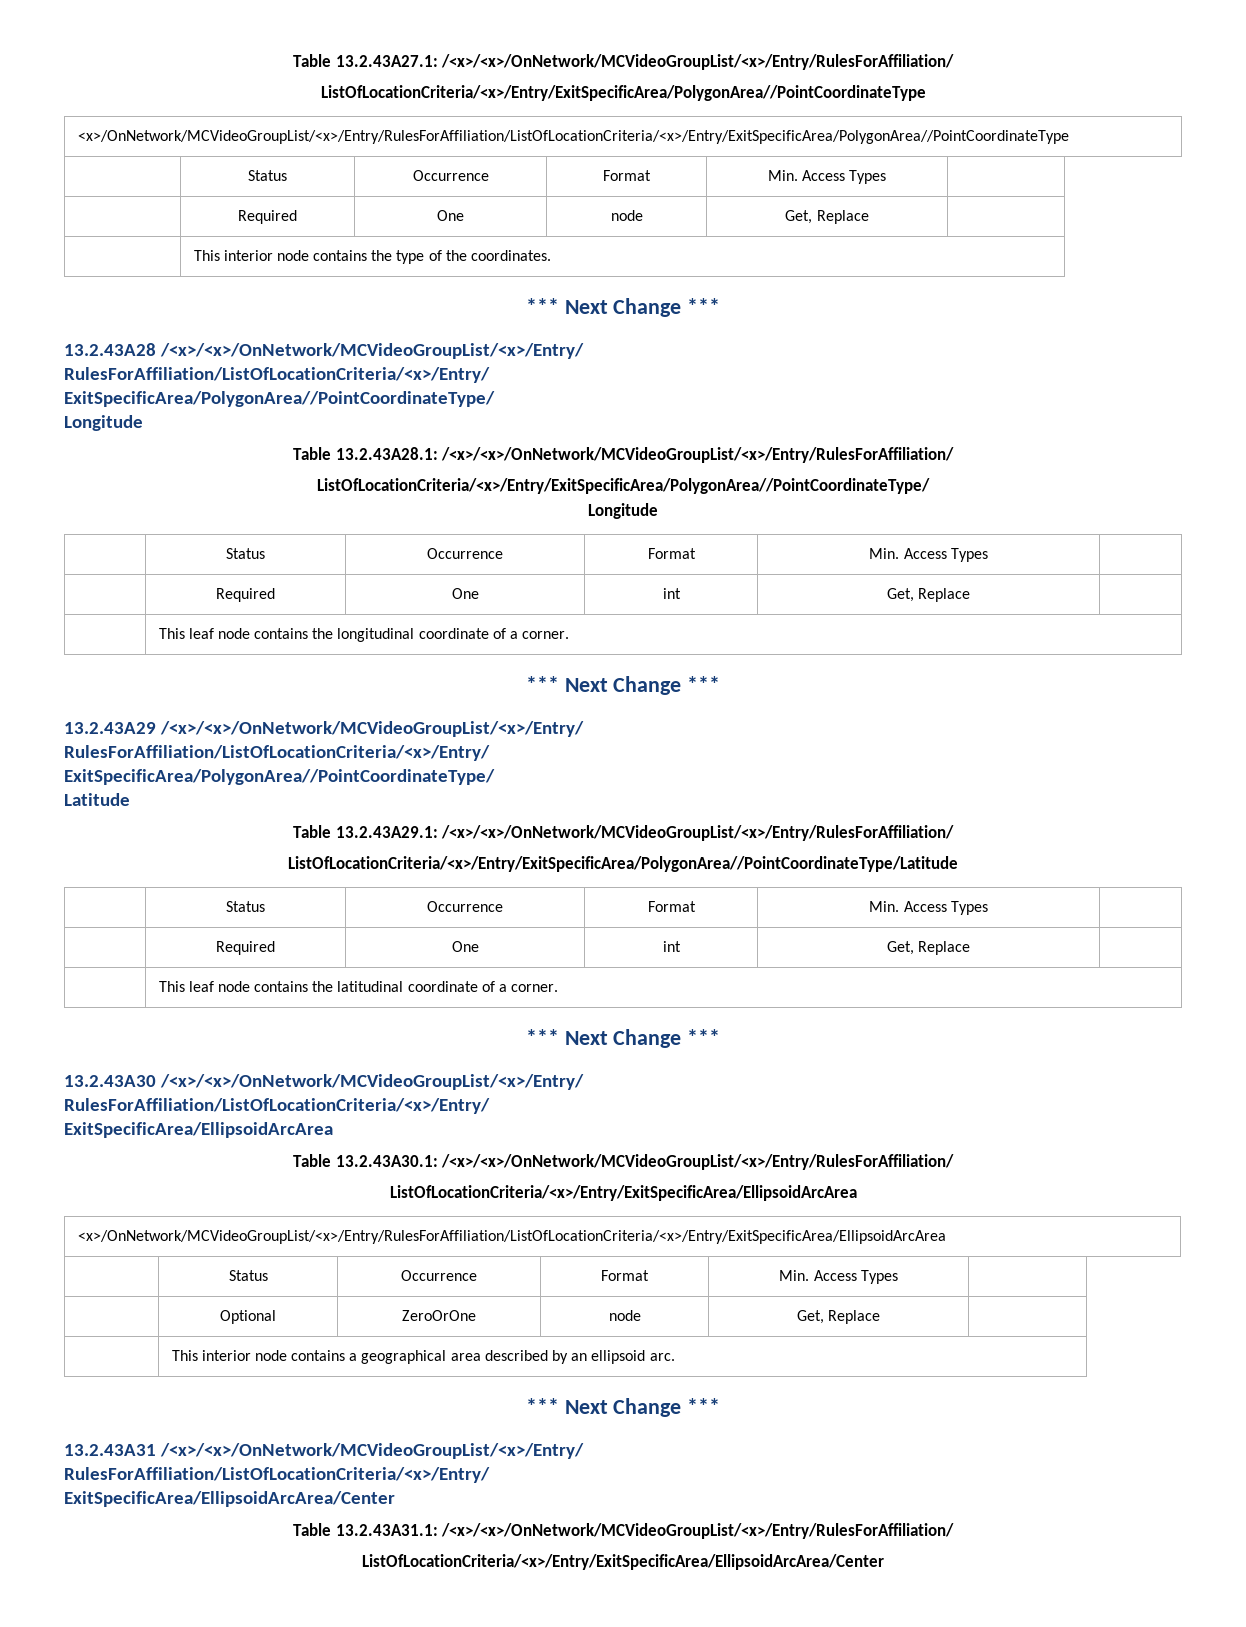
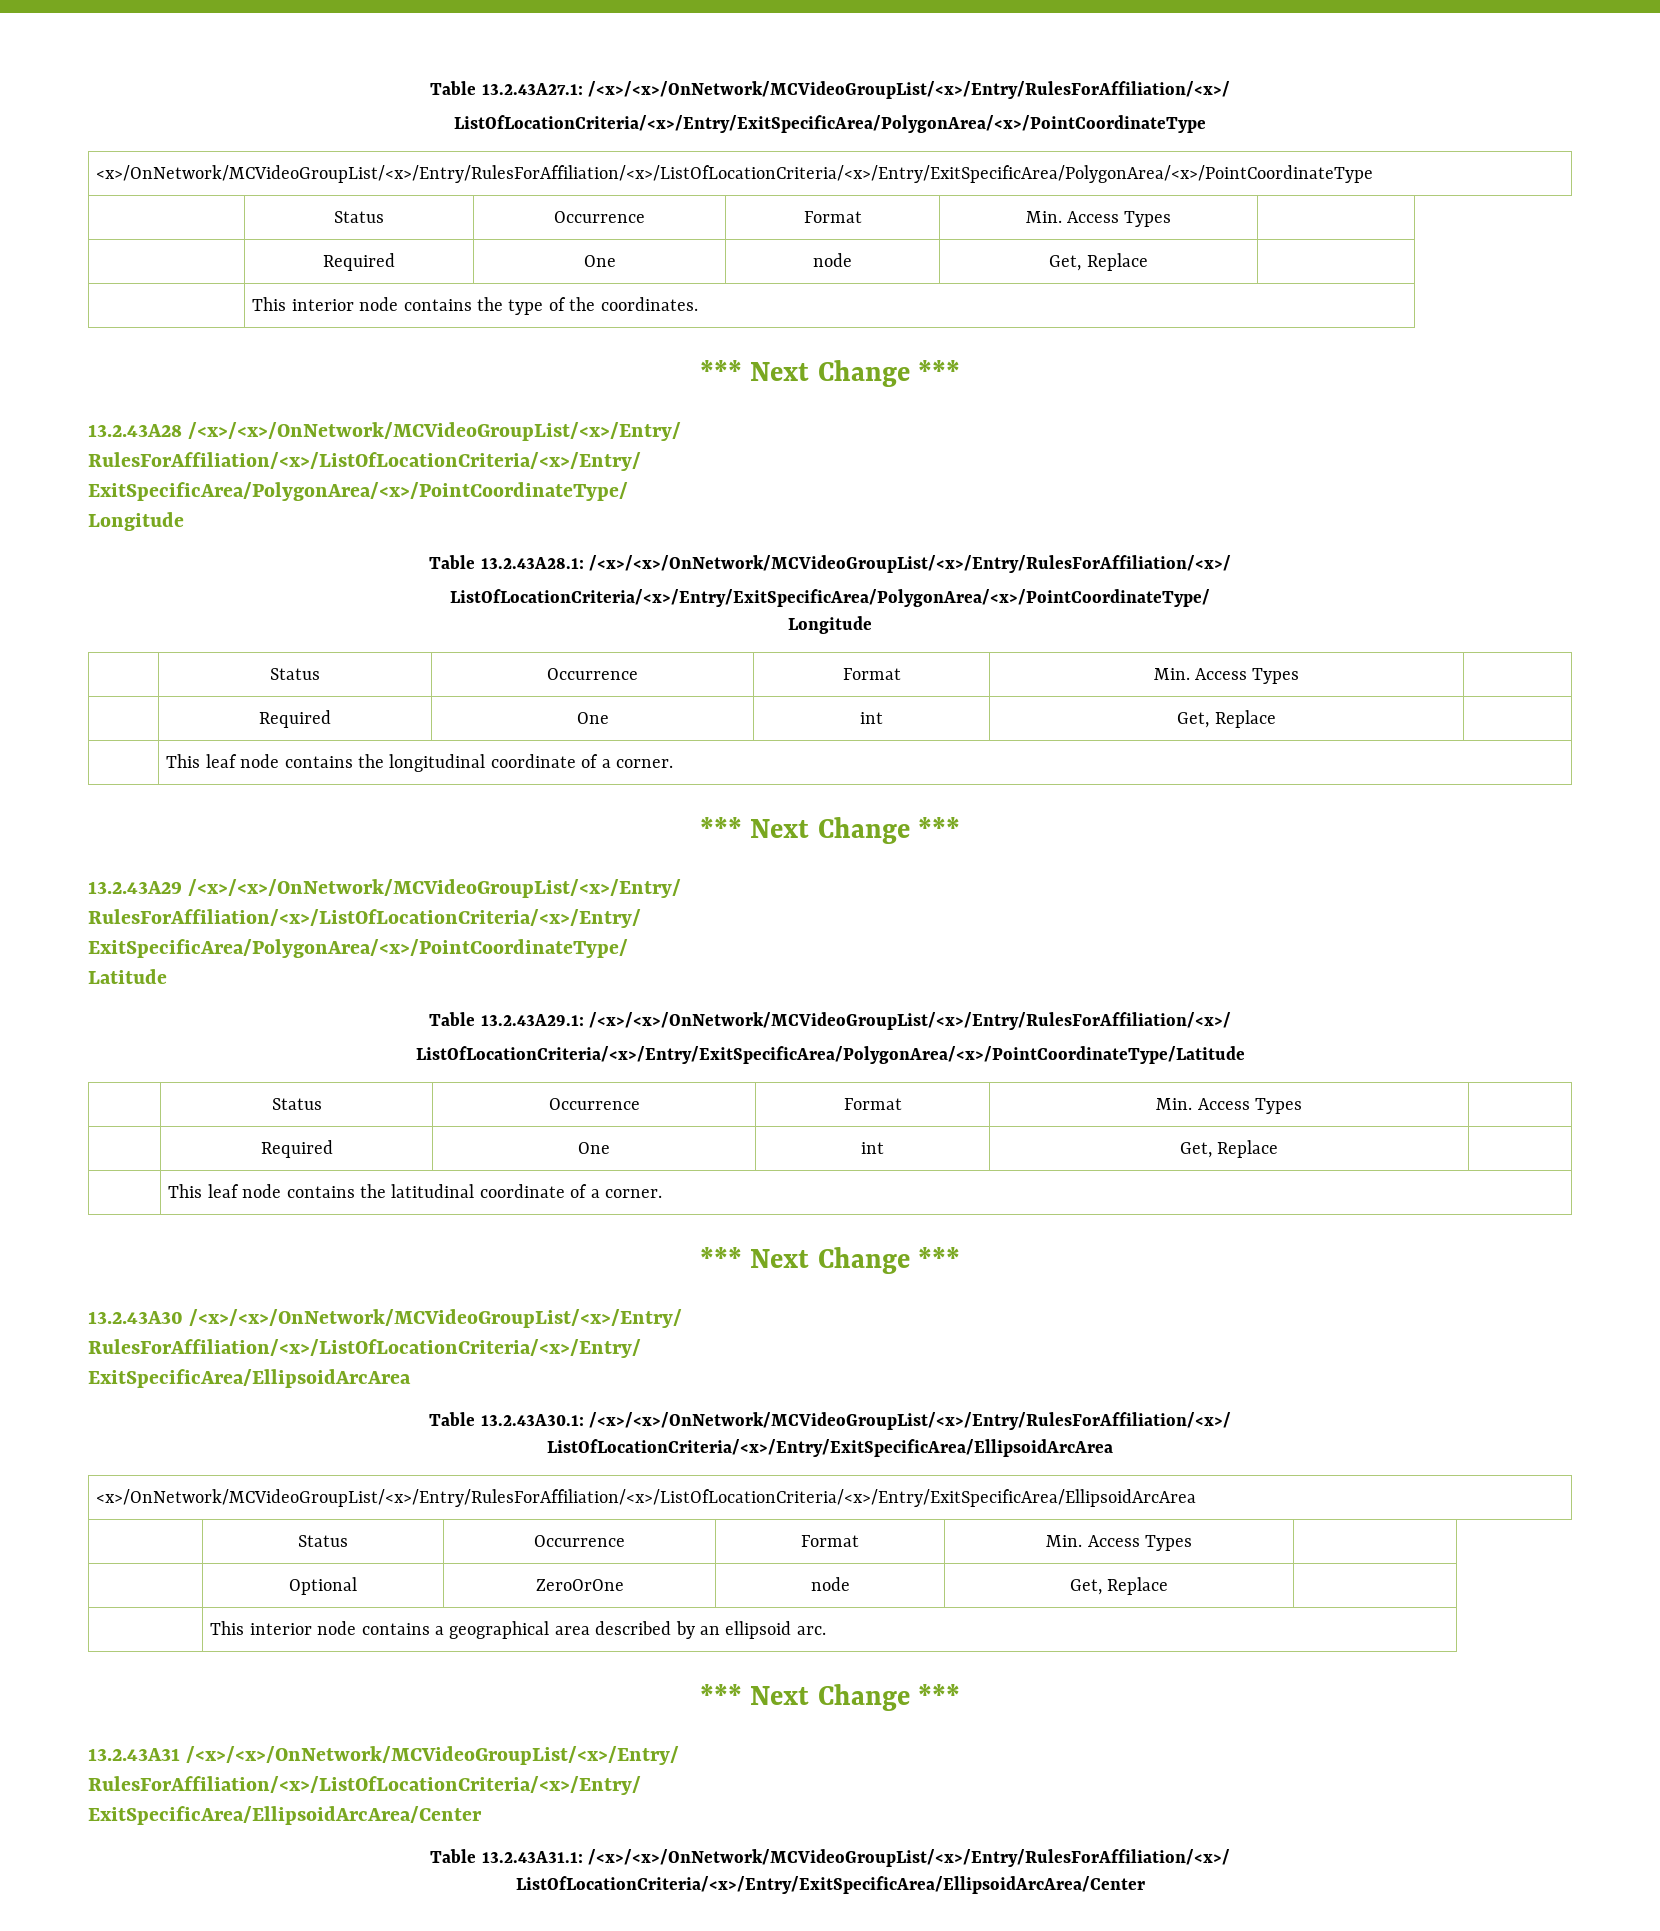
- Table 13.2.43A27.1: /<x>/<x>/OnNetwork/MCVideoGroupList/<x>/Entry/RulesForAffiliation/
- ListOfLocationCriteria/<x>/Entry/ExitSpecificArea/PolygonArea//PointCoordinateType
- <x>/OnNetwork/MCVideoGroupList/<x>/Entry/RulesForAffiliation/ListOfLocationCriteria/<x>/Entry/ExitSpecificArea/PolygonArea//PointCoordinateType
+ Table 13.2.43A27.1: /<x>/<x>/OnNetwork/MCVideoGroupList/<x>/Entry/RulesForAffiliation/<x>/
+ ListOfLocationCriteria/<x>/Entry/ExitSpecificArea/PolygonArea/<x>/PointCoordinateType
+ <x>/OnNetwork/MCVideoGroupList/<x>/Entry/RulesForAffiliation/<x>/ListOfLocationCriteria/<x>/Entry/ExitSpecificArea/PolygonArea/<x>/PointCoordinateType
  13.2.43A28 /<x>/<x>/OnNetwork/MCVideoGroupList/<x>/Entry/
- RulesForAffiliation/ListOfLocationCriteria/<x>/Entry/
- ExitSpecificArea/PolygonArea//PointCoordinateType/
+ RulesForAffiliation/<x>/ListOfLocationCriteria/<x>/Entry/
+ ExitSpecificArea/PolygonArea/<x>/PointCoordinateType/
- Table 13.2.43A28.1: /<x>/<x>/OnNetwork/MCVideoGroupList/<x>/Entry/RulesForAffiliation/
- ListOfLocationCriteria/<x>/Entry/ExitSpecificArea/PolygonArea//PointCoordinateType/
+ Table 13.2.43A28.1: /<x>/<x>/OnNetwork/MCVideoGroupList/<x>/Entry/RulesForAffiliation/<x>/
+ ListOfLocationCriteria/<x>/Entry/ExitSpecificArea/PolygonArea/<x>/PointCoordinateType/
  13.2.43A29 /<x>/<x>/OnNetwork/MCVideoGroupList/<x>/Entry/
- RulesForAffiliation/ListOfLocationCriteria/<x>/Entry/
- ExitSpecificArea/PolygonArea//PointCoordinateType/
+ RulesForAffiliation/<x>/ListOfLocationCriteria/<x>/Entry/
+ ExitSpecificArea/PolygonArea/<x>/PointCoordinateType/
- Table 13.2.43A29.1: /<x>/<x>/OnNetwork/MCVideoGroupList/<x>/Entry/RulesForAffiliation/
- ListOfLocationCriteria/<x>/Entry/ExitSpecificArea/PolygonArea//PointCoordinateType/Latitude
+ Table 13.2.43A29.1: /<x>/<x>/OnNetwork/MCVideoGroupList/<x>/Entry/RulesForAffiliation/<x>/
+ ListOfLocationCriteria/<x>/Entry/ExitSpecificArea/PolygonArea/<x>/PointCoordinateType/Latitude
  13.2.43A30 /<x>/<x>/OnNetwork/MCVideoGroupList/<x>/Entry/
- RulesForAffiliation/ListOfLocationCriteria/<x>/Entry/
+ RulesForAffiliation/<x>/ListOfLocationCriteria/<x>/Entry/
- Table 13.2.43A30.1: /<x>/<x>/OnNetwork/MCVideoGroupList/<x>/Entry/RulesForAffiliation/
+ Table 13.2.43A30.1: /<x>/<x>/OnNetwork/MCVideoGroupList/<x>/Entry/RulesForAffiliation/<x>/
- <x>/OnNetwork/MCVideoGroupList/<x>/Entry/RulesForAffiliation/ListOfLocationCriteria/<x>/Entry/ExitSpecificArea/EllipsoidArcArea
+ <x>/OnNetwork/MCVideoGroupList/<x>/Entry/RulesForAffiliation/<x>/ListOfLocationCriteria/<x>/Entry/ExitSpecificArea/EllipsoidArcArea
  13.2.43A31 /<x>/<x>/OnNetwork/MCVideoGroupList/<x>/Entry/
- RulesForAffiliation/ListOfLocationCriteria/<x>/Entry/
+ RulesForAffiliation/<x>/ListOfLocationCriteria/<x>/Entry/
- Table 13.2.43A31.1: /<x>/<x>/OnNetwork/MCVideoGroupList/<x>/Entry/RulesForAffiliation/
+ Table 13.2.43A31.1: /<x>/<x>/OnNetwork/MCVideoGroupList/<x>/Entry/RulesForAffiliation/<x>/

